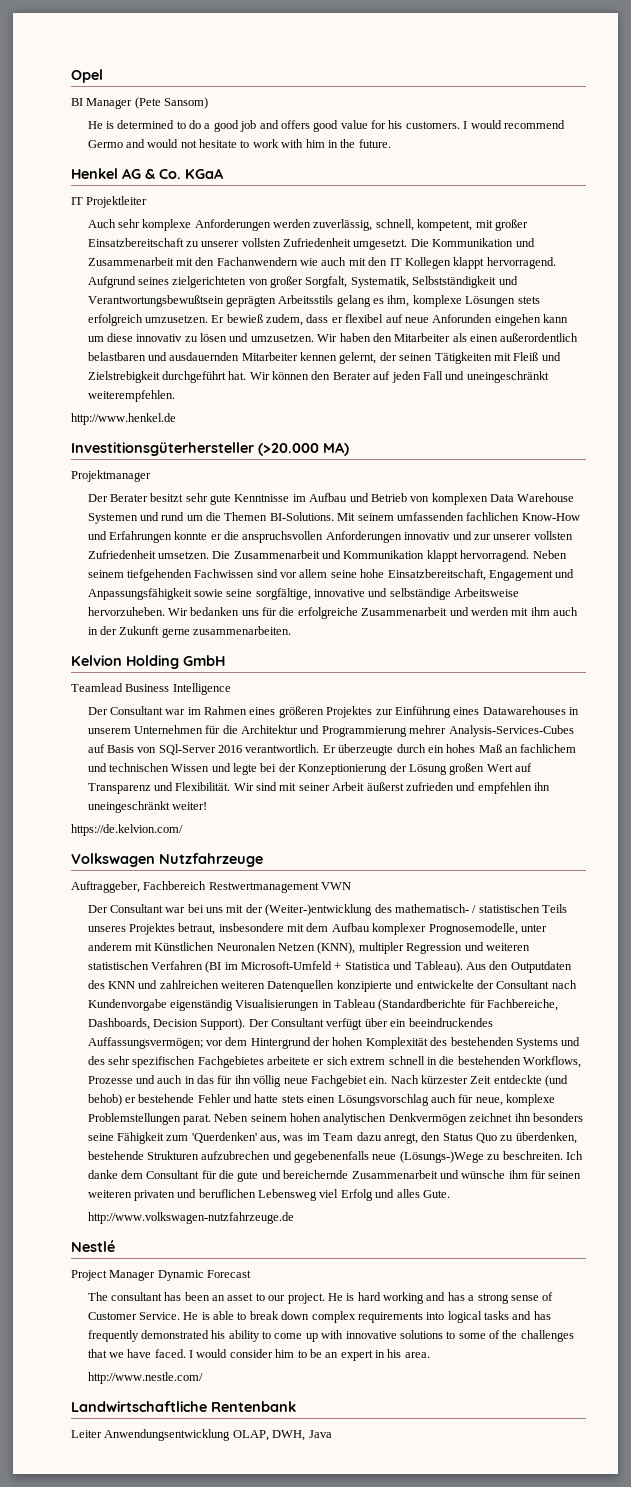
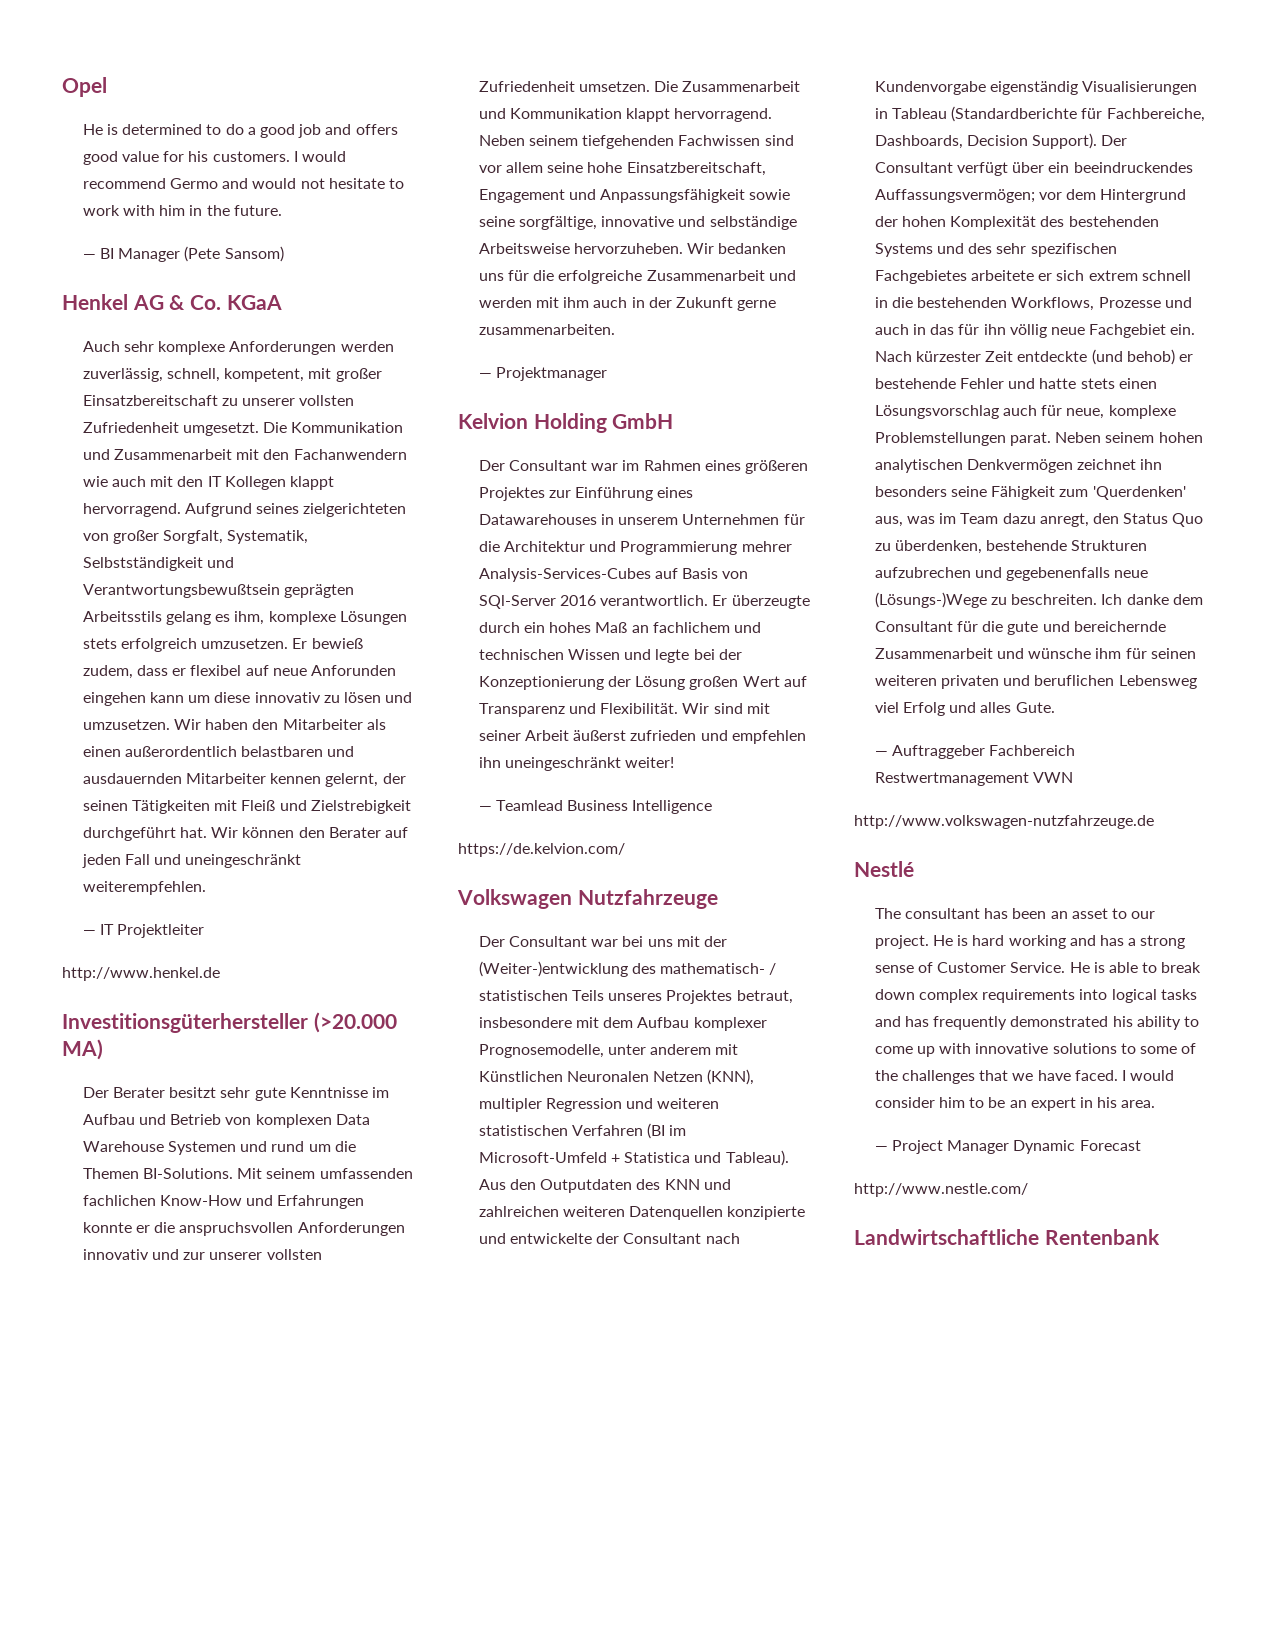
- BI Manager (Pete Sansom)
+ — BI Manager (Pete Sansom)
- IT Projektleiter
+ — IT Projektleiter
- Projektmanager
+ — Projektmanager
- Teamlead Business Intelligence
+ — Teamlead Business Intelligence
- Auftraggeber, Fachbereich Restwertmanagement VWN
+ — Auftraggeber Fachbereich Restwertmanagement VWN
  http://www.volkswagen-nutzfahrzeuge.de
  Nestlé
- Project Manager Dynamic Forecast
+ — Project Manager Dynamic Forecast
  http://www.nestle.com/
  Landwirtschaftliche Rentenbank
- Leiter Anwendungsentwicklung OLAP, DWH, Java

